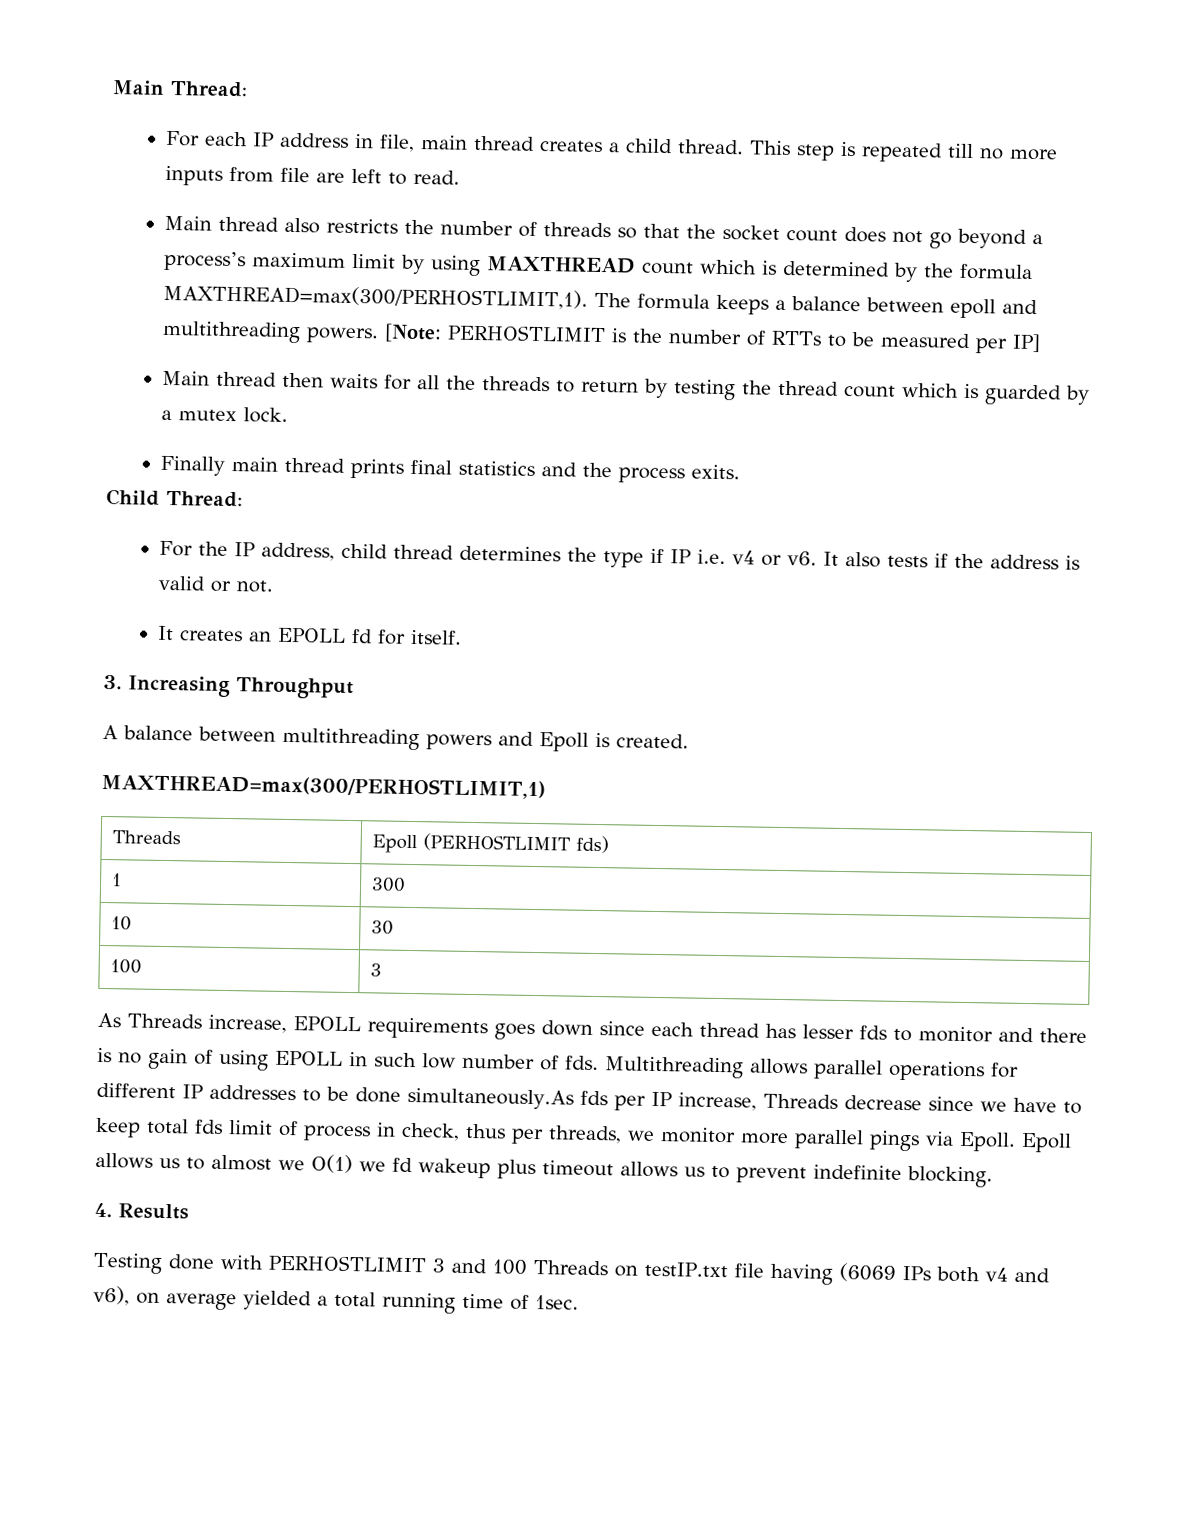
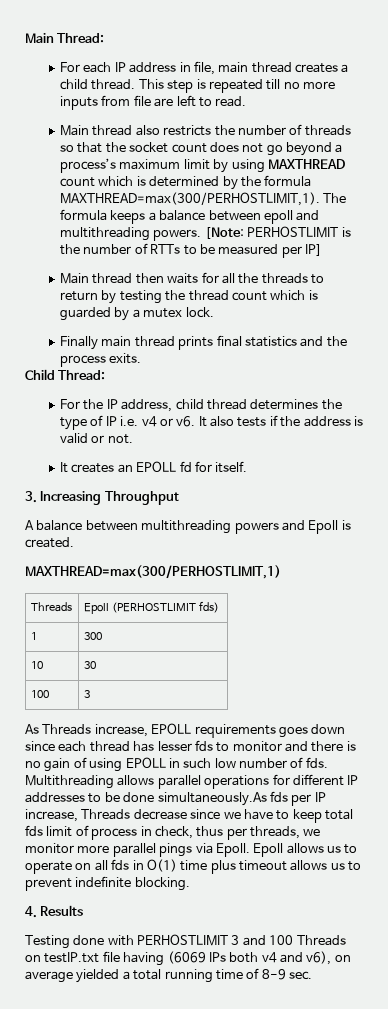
- For the IP address, child thread determines the type if IP i.e. v4 or v6.
+ For the IP address, child thread determines the type of IP i.e. v4 or v6.
- Epoll allows us to almost we O(1) we fd wakeup plus timeout allows us to prevent indefinite blocking.
+ Epoll allows us to operate on all fds in O(1) time plus timeout allows us to prevent indefinite blocking.
- Testing done with PERHOSTLIMIT 3 and 100 Threads on testIP.txt file having (6069 IPs both v4 and v6), on average yielded a total running time of 1sec.
+ Testing done with PERHOSTLIMIT 3 and 100 Threads on testIP.txt file having (6069 IPs both v4 and v6), on average yielded a total running time of 8-9 sec.

